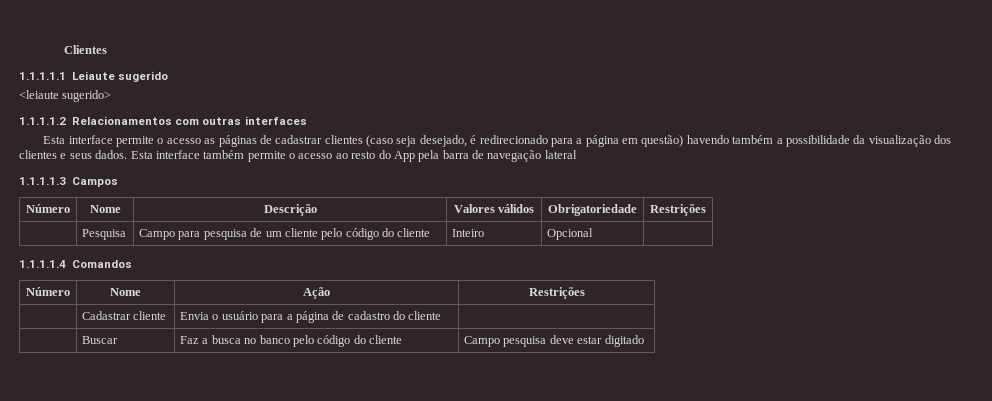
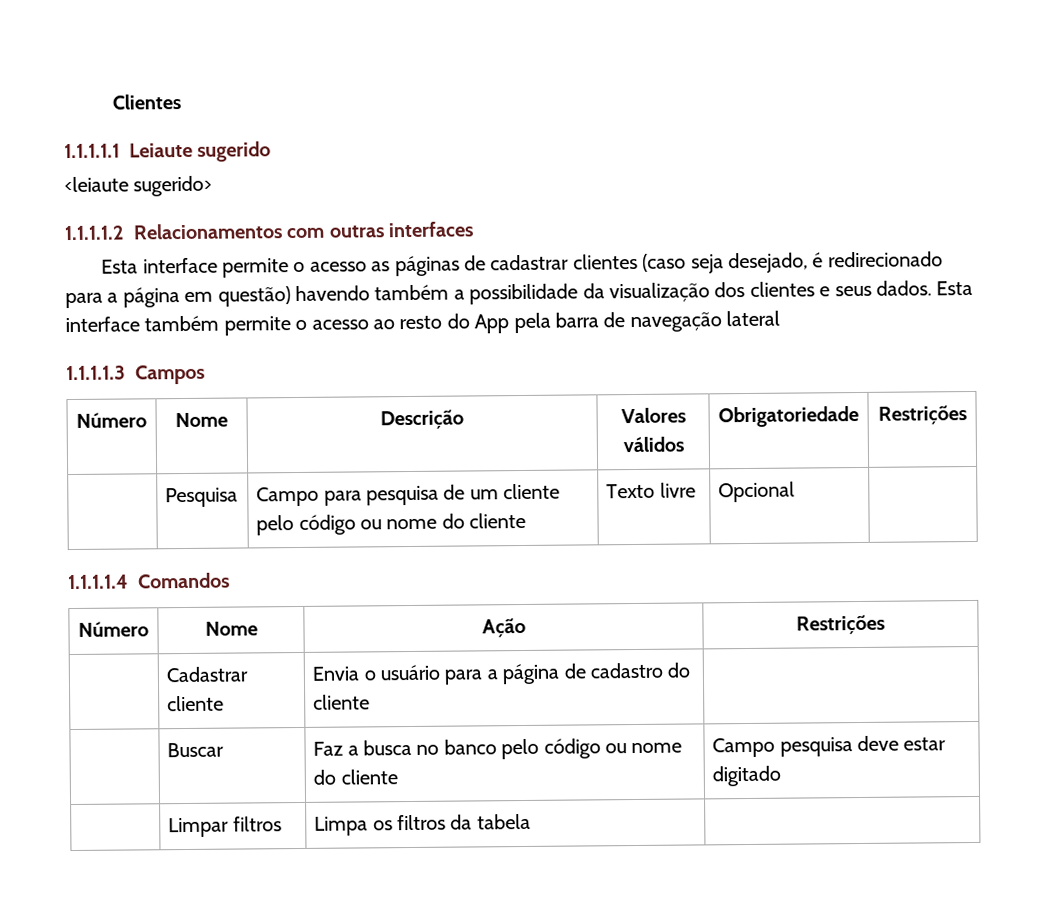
- | Pesquisa | Campo para pesquisa de um cliente pelo código do cliente | Inteiro | Opcional |
+ | Pesquisa | Campo para pesquisa de um cliente pelo código ou nome do cliente | Texto livre | Opcional |
- | Buscar | Faz a busca no banco pelo código do cliente | Campo pesquisa deve estar digitado
+ | Buscar | Faz a busca no banco pelo código ou nome do cliente | Campo pesquisa deve estar digitado
+ | Limpar filtros | Limpa os filtros da tabela |

